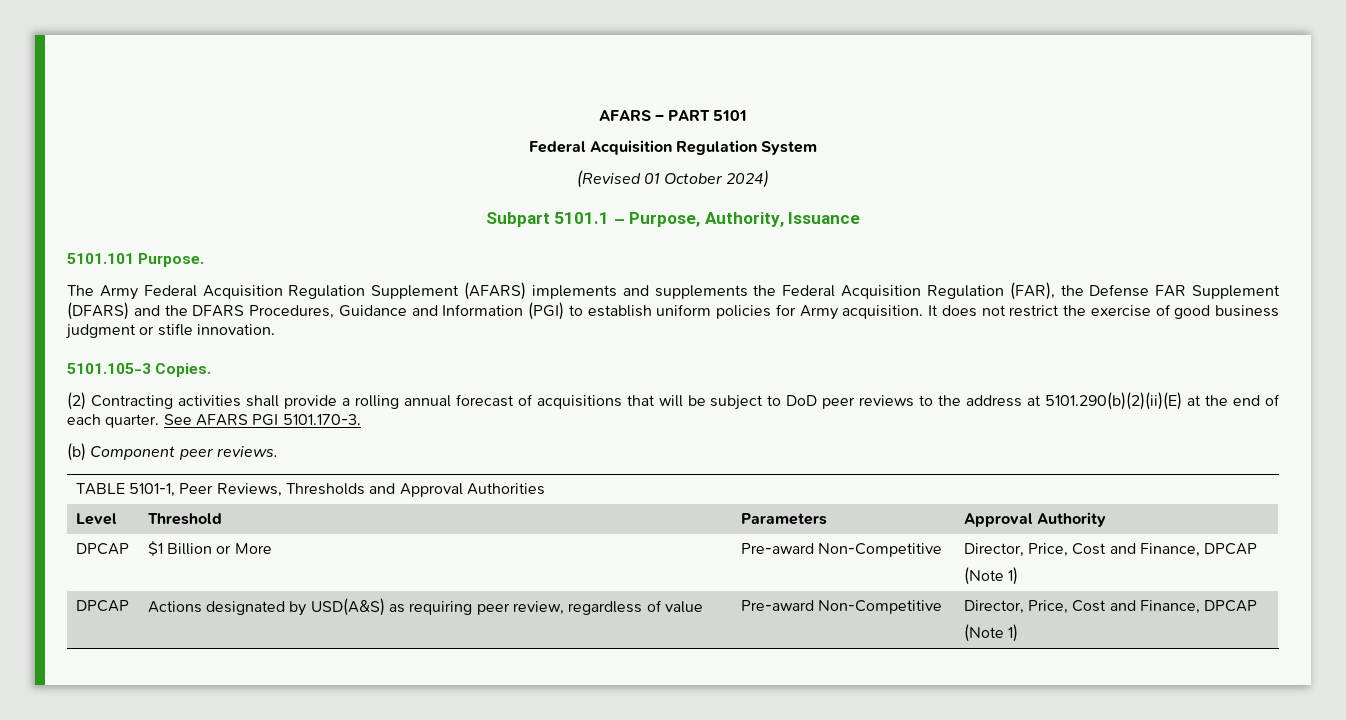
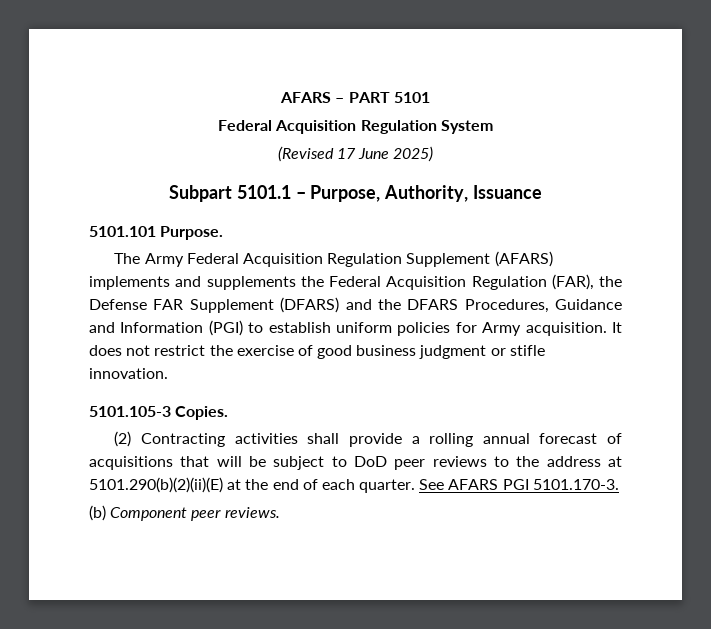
- (Revised 01 October 2024)
+ (Revised 17 June 2025)
- TABLE 5101-1, Peer Reviews, Thresholds and Approval Authorities
- Level | Threshold | Parameters | Approval Authority
- DPCAP | $1 Billion or More | Pre-award Non-Competitive | Director, Price, Cost and Finance, DPCAP
- (Note 1)
- DPCAP | Actions designated by USD(A&S) as requiring peer review, regardless of value | Pre-award Non-Competitive | Director, Price, Cost and Finance, DPCAP
- (Note 1)

